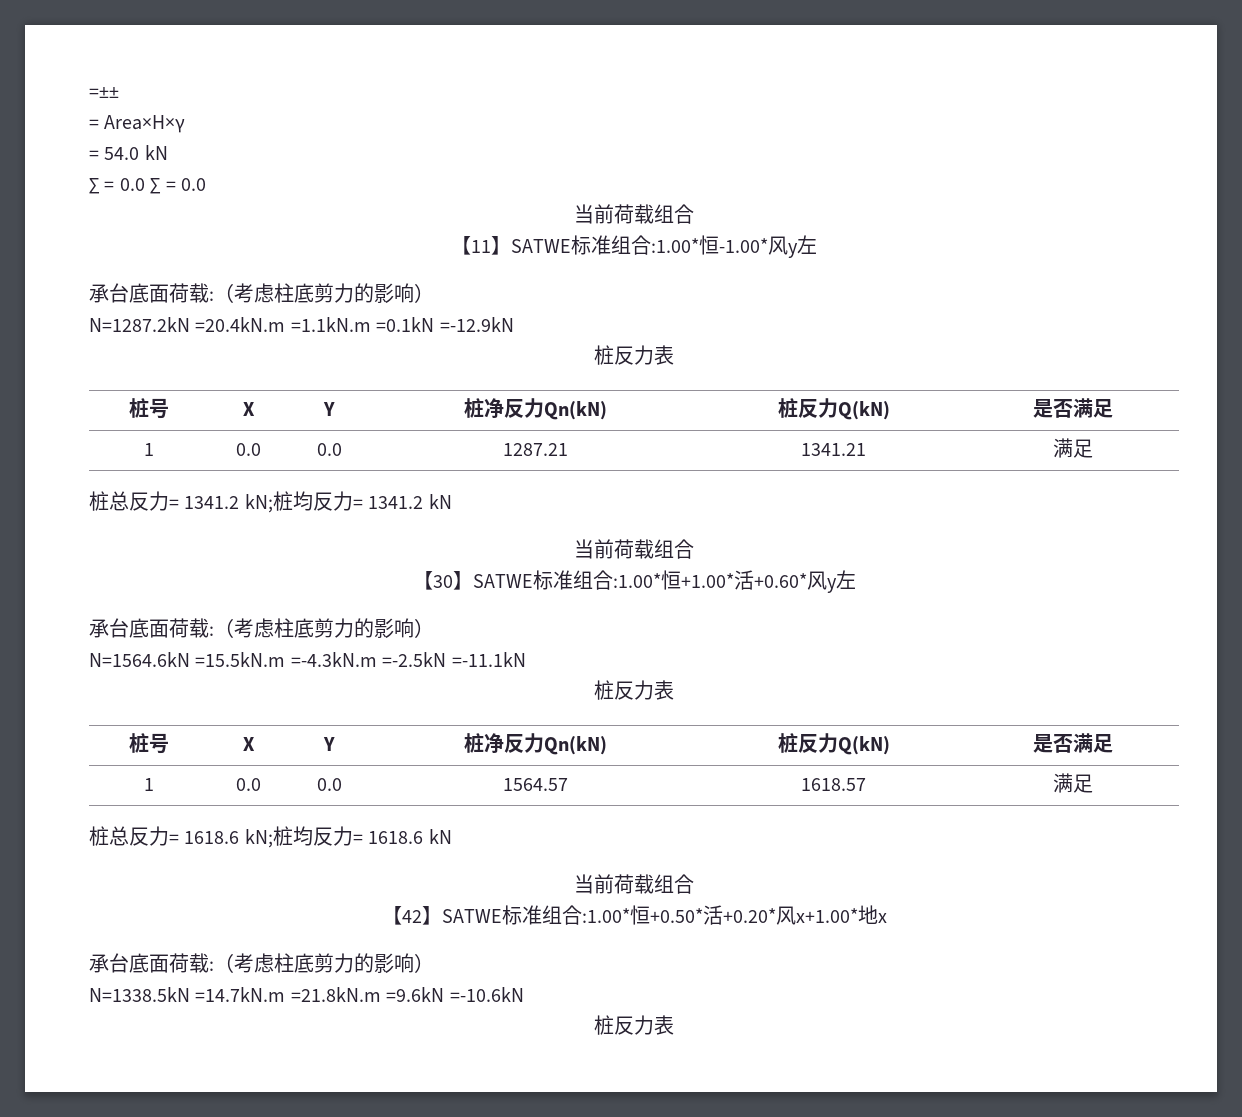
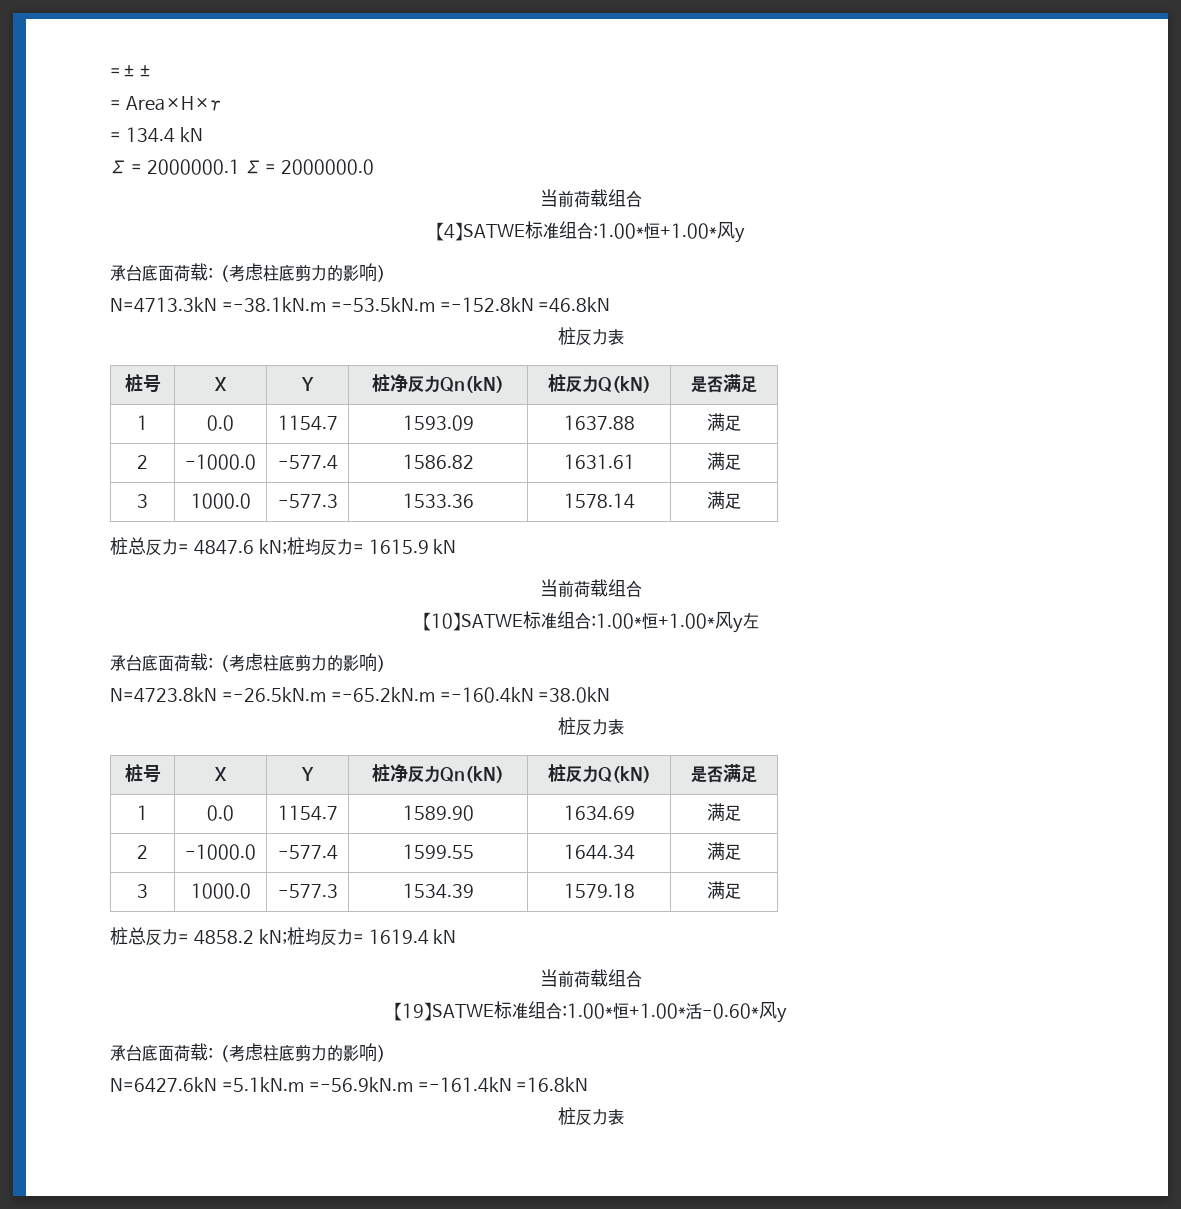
- = 54.0 kN
+ = 134.4 kN
- ∑ = 0.0 ∑ = 0.0
+ ∑ = 2000000.1 ∑ = 2000000.0
  当前荷载组合
- 【11】SATWE标准组合:1.00*恒-1.00*风y左
+ 【4】SATWE标准组合:1.00*恒+1.00*风y
- N=1287.2kN =20.4kN.m =1.1kN.m =0.1kN =-12.9kN
+ N=4713.3kN =-38.1kN.m =-53.5kN.m =-152.8kN =46.8kN
- 1 | 0.0 | 0.0 | 1287.21 | 1341.21 | 满足
- 桩总反力= 1341.2 kN;桩均反力= 1341.2 kN
+ 1 | 0.0 | 1154.7 | 1593.09 | 1637.88 | 满足
+ 2 | -1000.0 | -577.4 | 1586.82 | 1631.61 | 满足
+ 3 | 1000.0 | -577.3 | 1533.36 | 1578.14 | 满足
+ 桩总反力= 4847.6 kN;桩均反力= 1615.9 kN
  当前荷载组合
- 【30】SATWE标准组合:1.00*恒+1.00*活+0.60*风y左
+ 【10】SATWE标准组合:1.00*恒+1.00*风y左
- N=1564.6kN =15.5kN.m =-4.3kN.m =-2.5kN =-11.1kN
+ N=4723.8kN =-26.5kN.m =-65.2kN.m =-160.4kN =38.0kN
- 1 | 0.0 | 0.0 | 1564.57 | 1618.57 | 满足
- 桩总反力= 1618.6 kN;桩均反力= 1618.6 kN
+ 1 | 0.0 | 1154.7 | 1589.90 | 1634.69 | 满足
+ 2 | -1000.0 | -577.4 | 1599.55 | 1644.34 | 满足
+ 3 | 1000.0 | -577.3 | 1534.39 | 1579.18 | 满足
+ 桩总反力= 4858.2 kN;桩均反力= 1619.4 kN
  当前荷载组合
- 【42】SATWE标准组合:1.00*恒+0.50*活+0.20*风x+1.00*地x
+ 【19】SATWE标准组合:1.00*恒+1.00*活-0.60*风y
- N=1338.5kN =14.7kN.m =21.8kN.m =9.6kN =-10.6kN
+ N=6427.6kN =5.1kN.m =-56.9kN.m =-161.4kN =16.8kN

